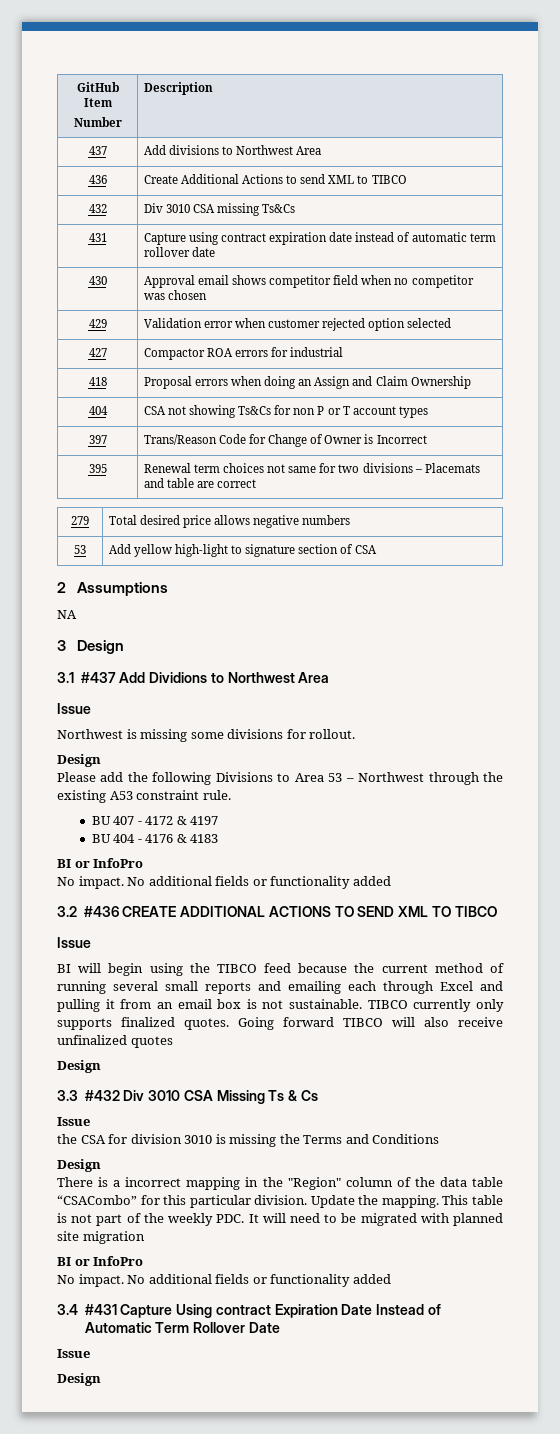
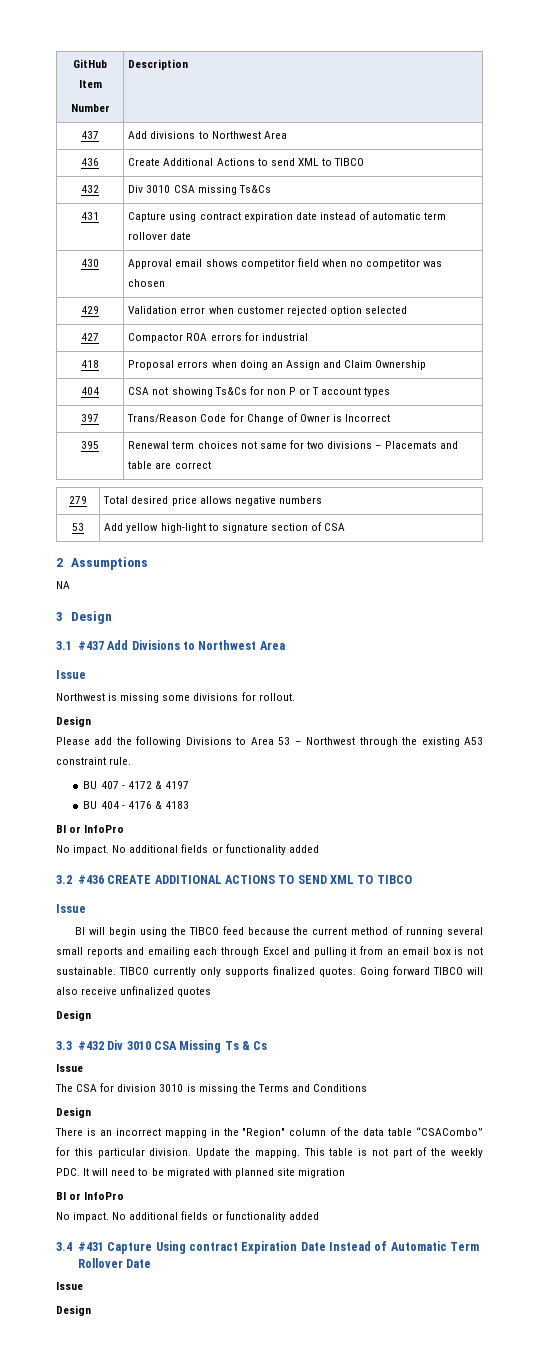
- 3.1 #437 Add Dividions to Northwest Area
+ 3.1 #437 Add Divisions to Northwest Area
- the CSA for division 3010 is missing the Terms and Conditions
+ The CSA for division 3010 is missing the Terms and Conditions
- There is a incorrect mapping in the "Region" column of the data table “CSACombo” for this particular division.
+ There is an incorrect mapping in the "Region" column of the data table “CSACombo” for this particular division.

